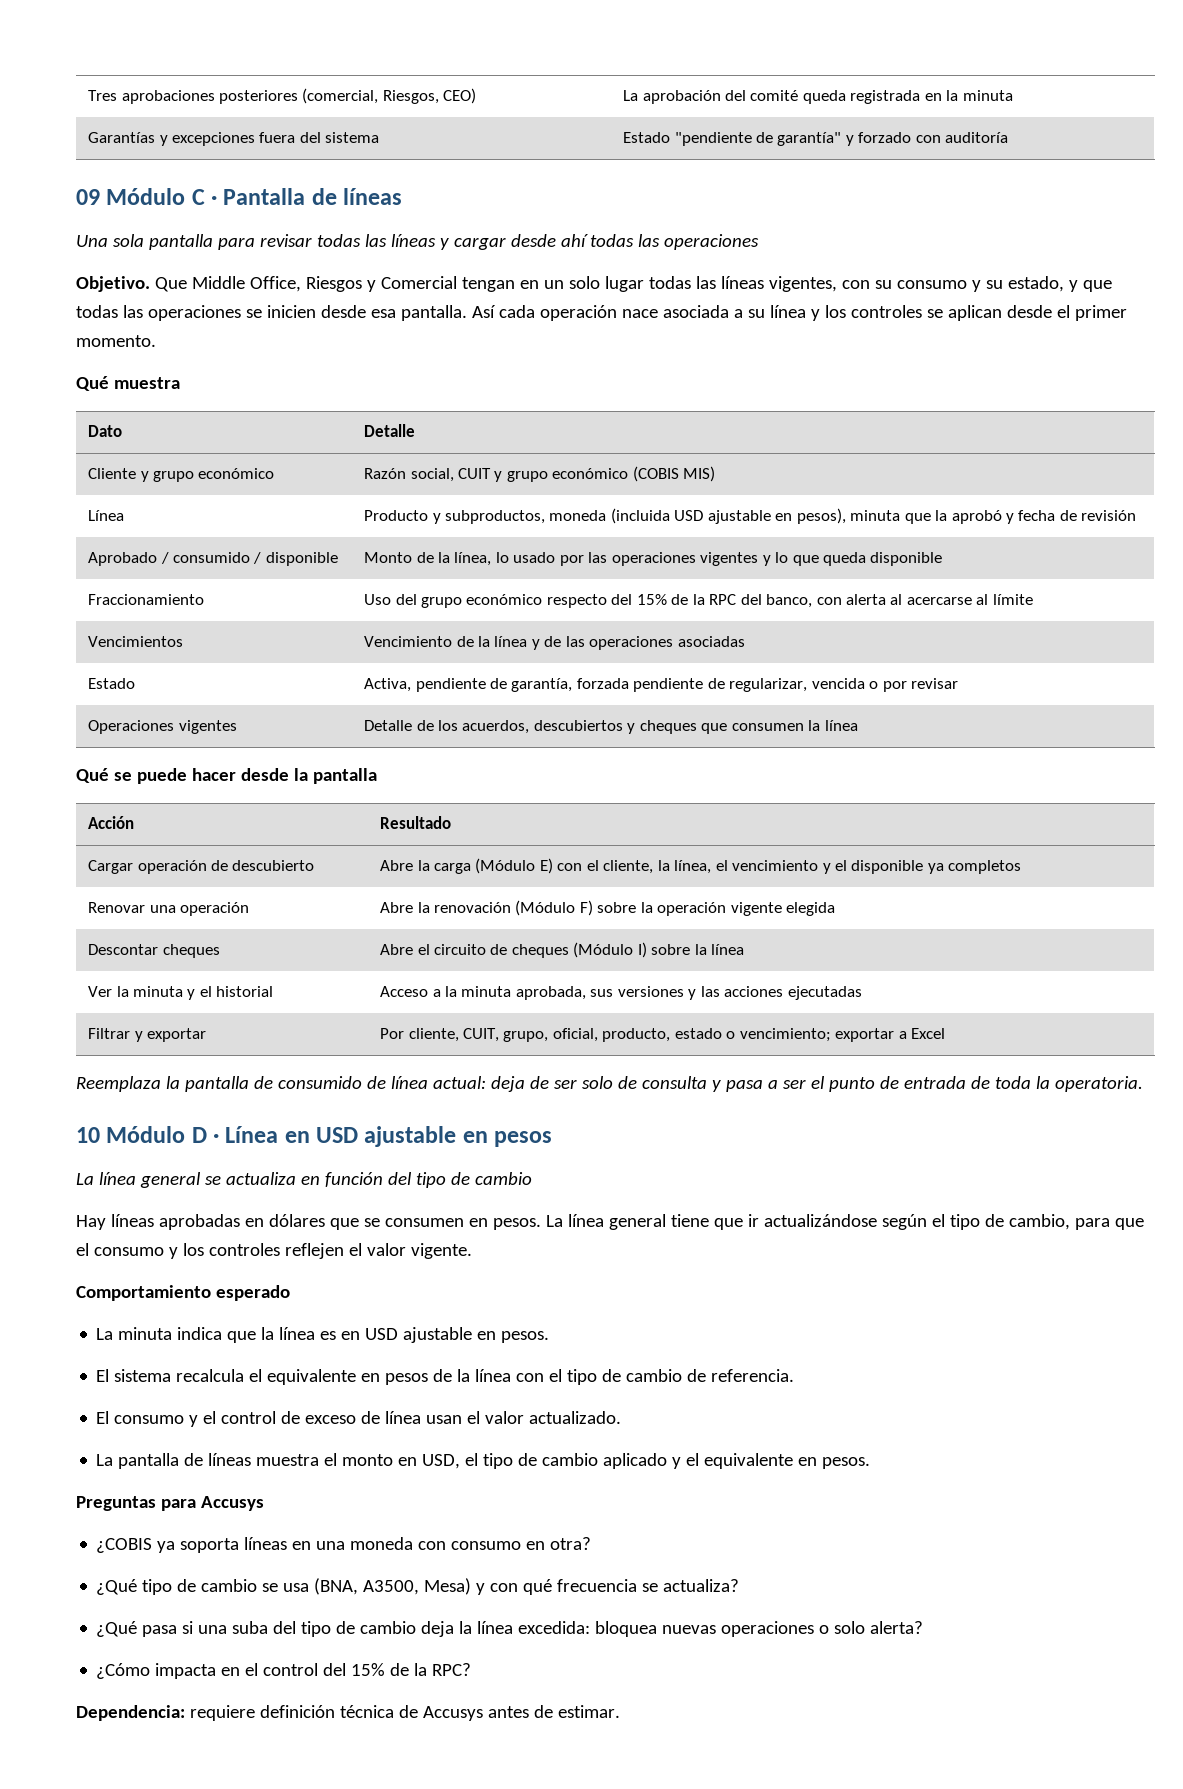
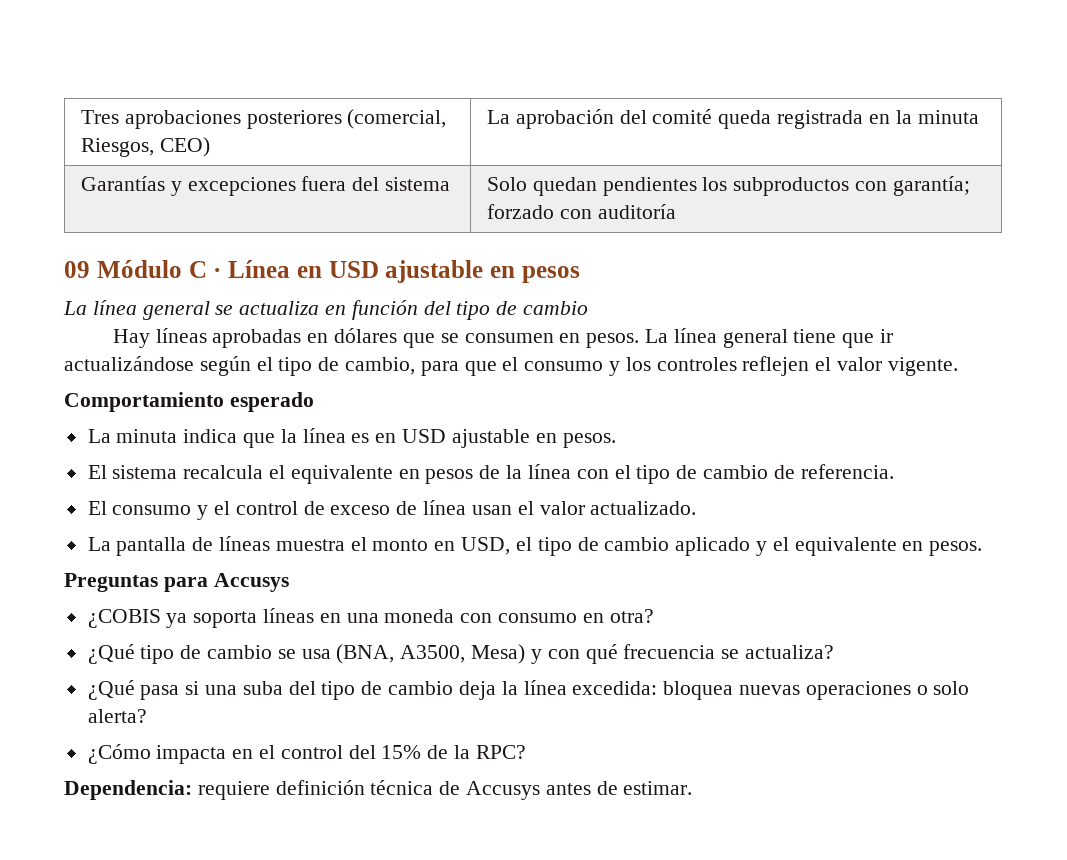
- Garantías y excepciones fuera del sistema | Estado "pendiente de garantía" y forzado con auditoría
+ Garantías y excepciones fuera del sistema | Solo quedan pendientes los subproductos con garantía; forzado con auditoría
- 09 Módulo C · Pantalla de líneas
- Una sola pantalla para revisar todas las líneas y cargar desde ahí todas las operaciones
- Objetivo. Que Middle Office, Riesgos y Comercial tengan en un solo lugar todas las líneas vigentes, con su consumo y su estado, y que todas las operaciones se inicien desde esa pantalla. Así cada operación nace asociada a su línea y los controles se aplican desde el primer momento.
- Qué muestra
- Dato | Detalle
- Cliente y grupo económico | Razón social, CUIT y grupo económico (COBIS MIS)
- Línea | Producto y subproductos, moneda (incluida USD ajustable en pesos), minuta que la aprobó y fecha de revisión
- Aprobado / consumido / disponible | Monto de la línea, lo usado por las operaciones vigentes y lo que queda disponible
- Fraccionamiento | Uso del grupo económico respecto del 15% de la RPC del banco, con alerta al acercarse al límite
- Vencimientos | Vencimiento de la línea y de las operaciones asociadas
- Estado | Activa, pendiente de garantía, forzada pendiente de regularizar, vencida o por revisar
- Operaciones vigentes | Detalle de los acuerdos, descubiertos y cheques que consumen la línea
- Qué se puede hacer desde la pantalla
- Acción | Resultado
- Cargar operación de descubierto | Abre la carga (Módulo E) con el cliente, la línea, el vencimiento y el disponible ya completos
- Renovar una operación | Abre la renovación (Módulo F) sobre la operación vigente elegida
- Descontar cheques | Abre el circuito de cheques (Módulo I) sobre la línea
- Ver la minuta y el historial | Acceso a la minuta aprobada, sus versiones y las acciones ejecutadas
- Filtrar y exportar | Por cliente, CUIT, grupo, oficial, producto, estado o vencimiento; exportar a Excel
- Reemplaza la pantalla de consumido de línea actual: deja de ser solo de consulta y pasa a ser el punto de entrada de toda la operatoria.
- 10 Módulo D · Línea en USD ajustable en pesos
+ 09 Módulo C · Línea en USD ajustable en pesos

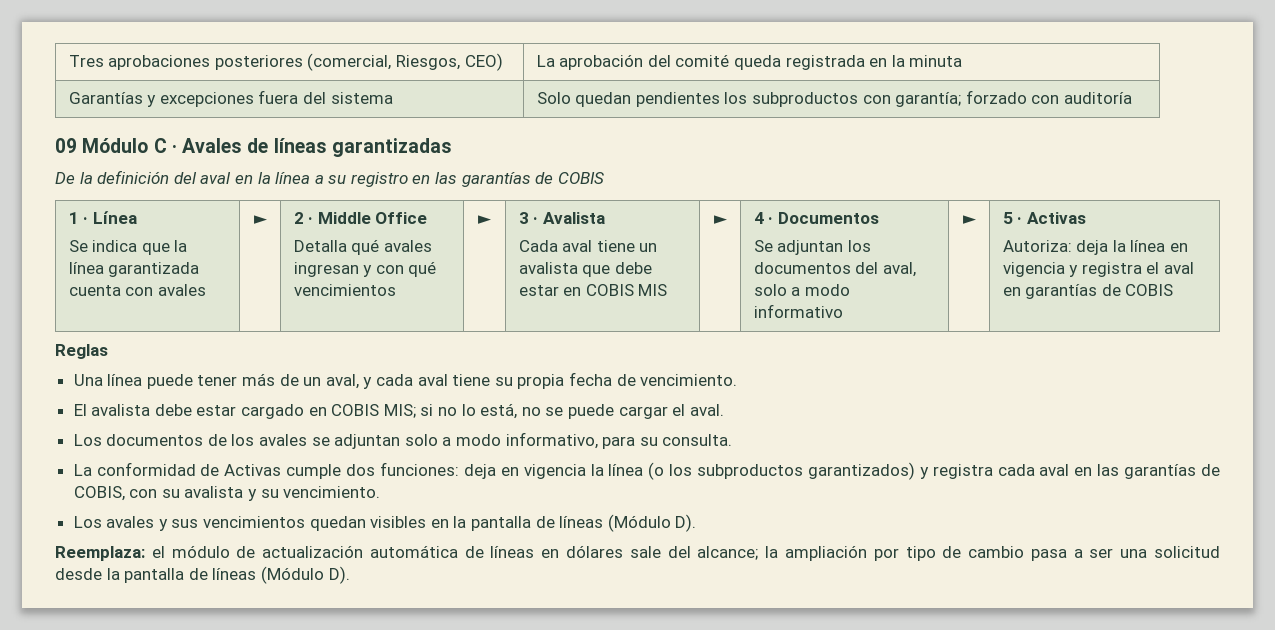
- 09 Módulo C · Línea en USD ajustable en pesos
- La línea general se actualiza en función del tipo de cambio
- Hay líneas aprobadas en dólares que se consumen en pesos. La línea general tiene que ir actualizándose según el tipo de cambio, para que el consumo y los controles reflejen el valor vigente.
- Comportamiento esperado
- La minuta indica que la línea es en USD ajustable en pesos.
- El sistema recalcula el equivalente en pesos de la línea con el tipo de cambio de referencia.
- El consumo y el control de exceso de línea usan el valor actualizado.
- La pantalla de líneas muestra el monto en USD, el tipo de cambio aplicado y el equivalente en pesos.
- Preguntas para Accusys
- ¿COBIS ya soporta líneas en una moneda con consumo en otra?
- ¿Qué tipo de cambio se usa (BNA, A3500, Mesa) y con qué frecuencia se actualiza?
- ¿Qué pasa si una suba del tipo de cambio deja la línea excedida: bloquea nuevas operaciones o solo alerta?
- ¿Cómo impacta en el control del 15% de la RPC?
- Dependencia: requiere definición técnica de Accusys antes de estimar.
+ 09 Módulo C · Avales de líneas garantizadas
+ De la definición del aval en la línea a su registro en las garantías de COBIS
+ 1 · Línea
+ Se indica que la línea garantizada cuenta con avales | ► | 2 · Middle Office
+ Detalla qué avales ingresan y con qué vencimientos | ► | 3 · Avalista
+ Cada aval tiene un avalista que debe estar en COBIS MIS | ► | 4 · Documentos
+ Se adjuntan los documentos del aval, solo a modo informativo | ► | 5 · Activas
+ Autoriza: deja la línea en vigencia y registra el aval en garantías de COBIS
+ Reglas
+ Una línea puede tener más de un aval, y cada aval tiene su propia fecha de vencimiento.
+ El avalista debe estar cargado en COBIS MIS; si no lo está, no se puede cargar el aval.
+ Los documentos de los avales se adjuntan solo a modo informativo, para su consulta.
+ La conformidad de Activas cumple dos funciones: deja en vigencia la línea (o los subproductos garantizados) y registra cada aval en las garantías de COBIS, con su avalista y su vencimiento.
+ Los avales y sus vencimientos quedan visibles en la pantalla de líneas (Módulo D).
+ Reemplaza: el módulo de actualización automática de líneas en dólares sale del alcance; la ampliación por tipo de cambio pasa a ser una solicitud desde la pantalla de líneas (Módulo D).

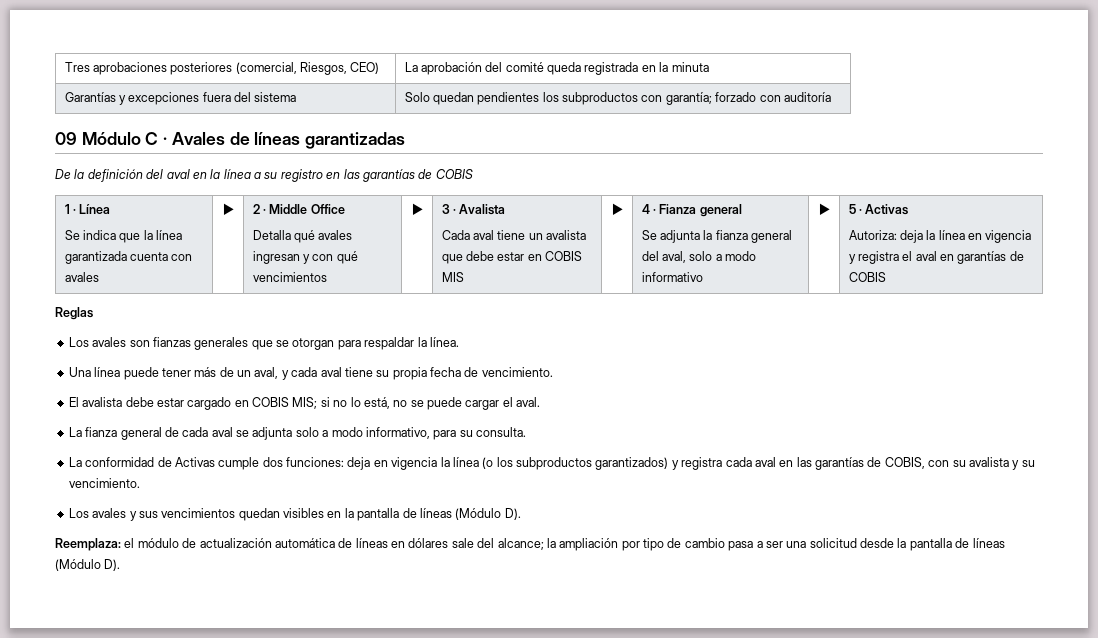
- 4 · Documentos
- Se adjuntan los documentos del aval, solo a modo informativo
+ 4 · Fianza general
+ Se adjunta la fianza general del aval, solo a modo informativo
+ Los avales son fianzas generales que se otorgan para respaldar la línea.
- Los documentos de los avales se adjuntan solo a modo informativo, para su consulta.
+ La fianza general de cada aval se adjunta solo a modo informativo, para su consulta.

